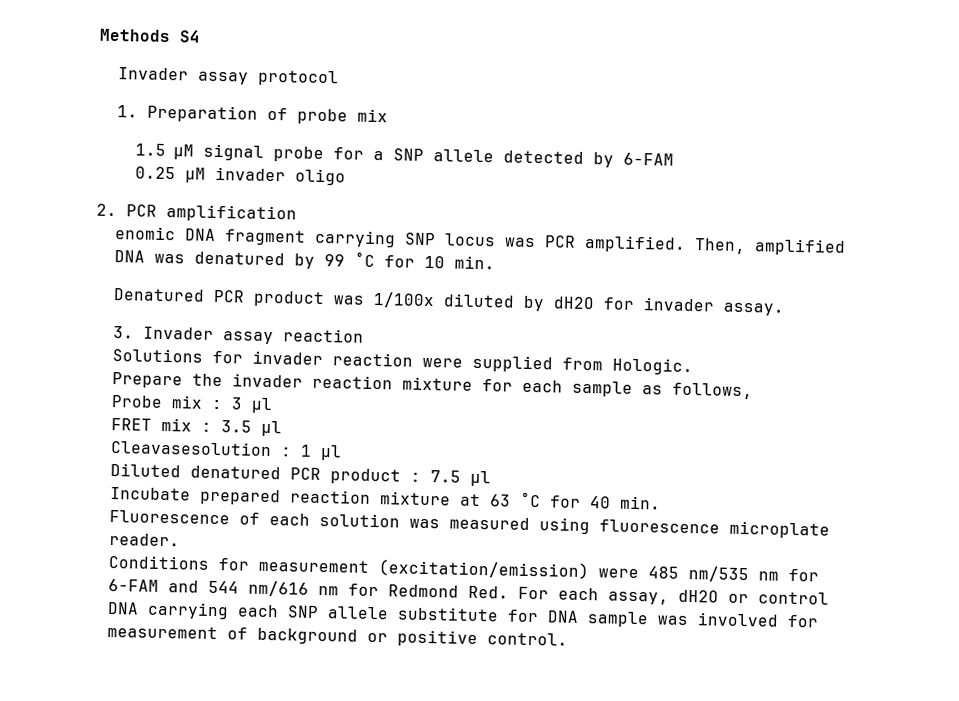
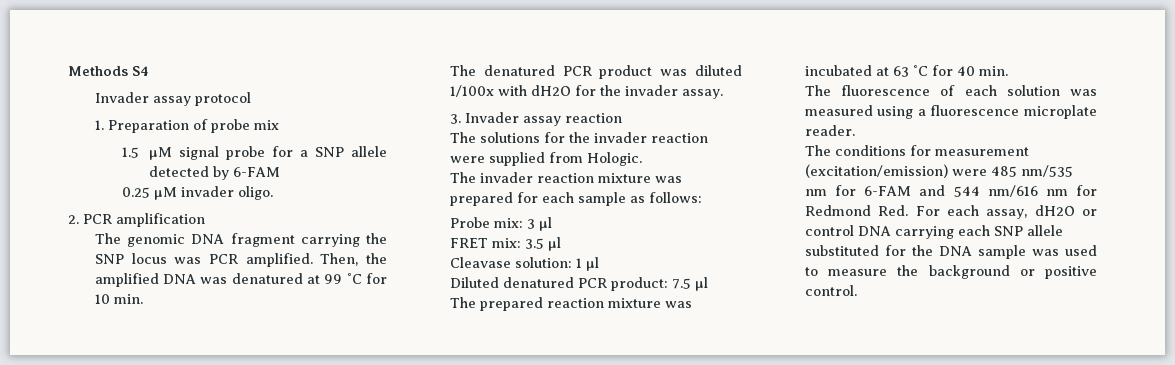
- 0.25 µM invader oligo
+ 0.25 µM invader oligo.
- enomic DNA fragment carrying SNP locus was PCR amplified.
+ The genomic DNA fragment carrying the SNP locus was PCR amplified.
- Then, amplified DNA was denatured by 99 ˚C for 10 min.
+ Then, the amplified DNA was denatured at 99 ˚C for 10 min.
- Denatured PCR product was 1/100x diluted by dH2O for invader assay.
+ The denatured PCR product was diluted 1/100x with dH2O for the invader assay.
- Solutions for invader reaction were supplied from Hologic.
+ The solutions for the invader reaction were supplied from Hologic.
- Prepare the invader reaction mixture for each sample as follows,
+ The invader reaction mixture was prepared for each sample as follows:
- Probe mix : 3 µl
+ Probe mix: 3 µl
- FRET mix : 3.5 µl
+ FRET mix: 3.5 µl
- Cleavasesolution : 1 µl
+ Cleavase solution: 1 µl
- Diluted denatured PCR product : 7.5 µl
+ Diluted denatured PCR product: 7.5 µl
- Incubate prepared reaction mixture at 63 ˚C for 40 min.
+ The prepared reaction mixture was incubated at 63 ˚C for 40 min.
- Fluorescence of each solution was measured using fluorescence microplate reader.
+ The fluorescence of each solution was measured using a fluorescence microplate reader.
- Conditions for measurement (excitation/emission) were 485 nm/535 nm for 6-FAM and 544 nm/616 nm for Redmond Red. For each assay, dH2O or control DNA carrying each SNP allele substitute for DNA sample was involved for measurement of background or positive control.
+ The conditions for measurement (excitation/emission) were 485 nm/535 nm for 6-FAM and 544 nm/616 nm for Redmond Red. For each assay, dH2O or control DNA carrying each SNP allele substituted for the DNA sample was used to measure the background or positive control.

